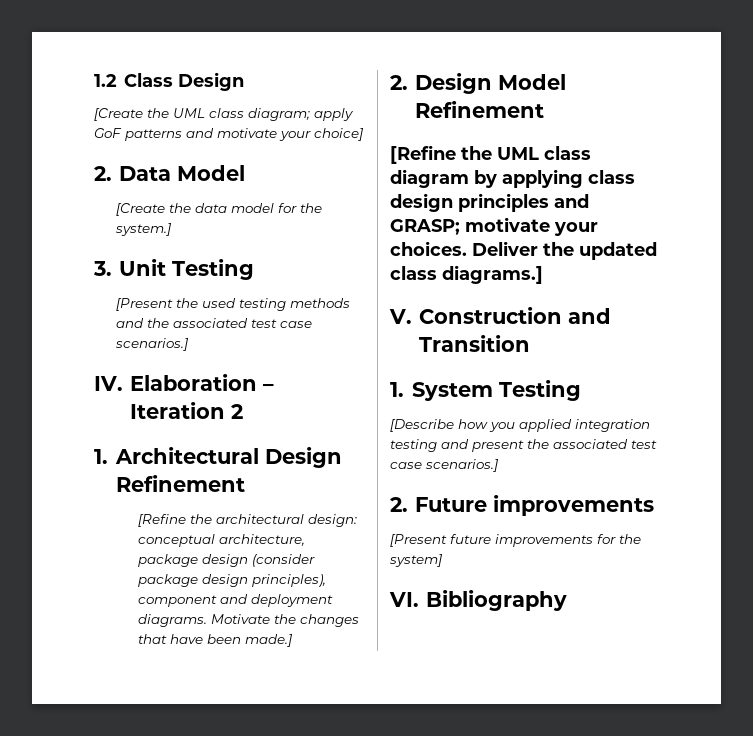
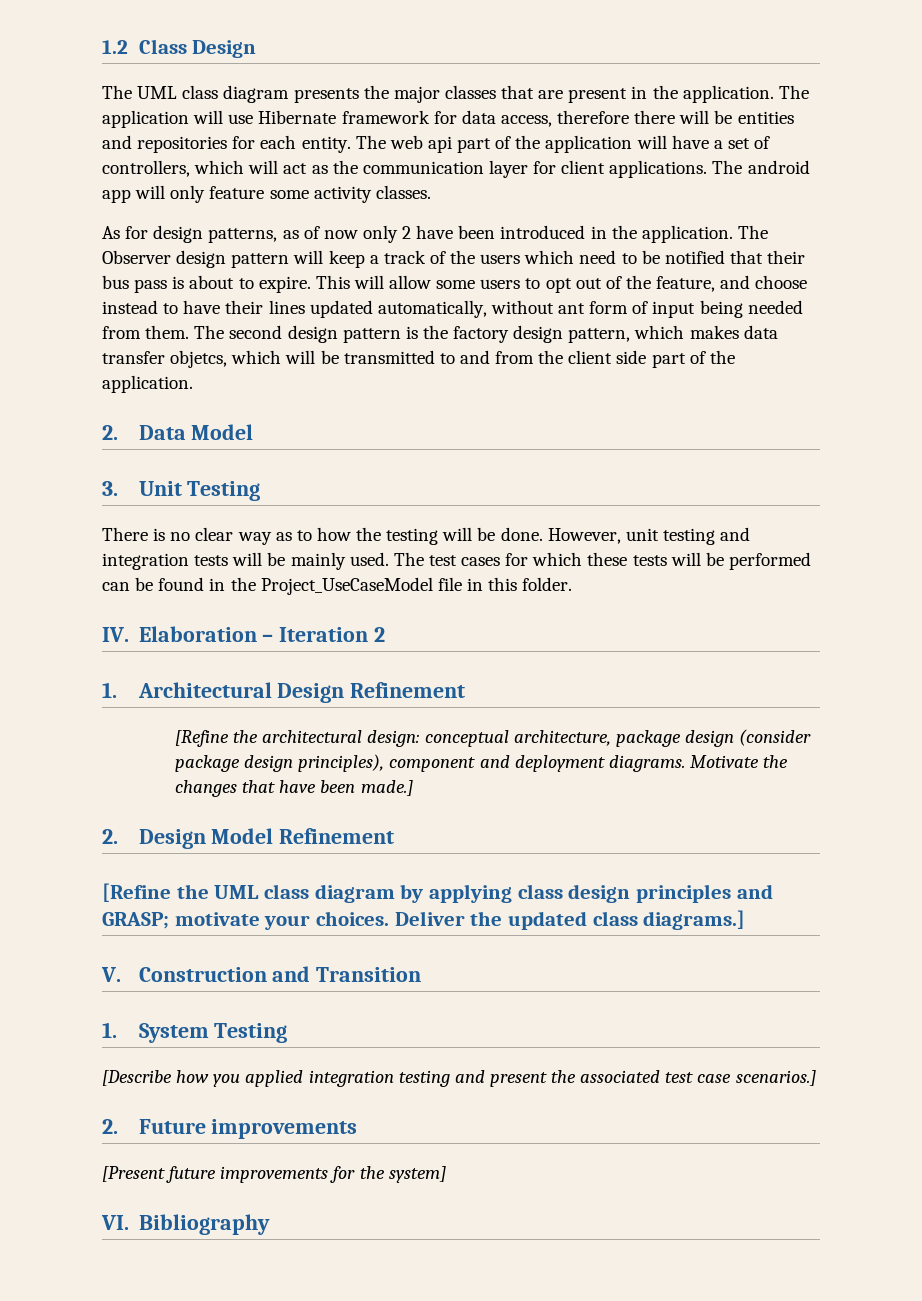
- [Create the UML class diagram; apply GoF patterns and motivate your choice]
+ The UML class diagram presents the major classes that are present in the application. The application will use Hibernate framework for data access, therefore there will be entities and repositories for each entity. The web api part of the application will have a set of controllers, which will act as the communication layer for client applications. The android app will only feature some activity classes.
+ As for design patterns, as of now only 2 have been introduced in the application. The Observer design pattern will keep a track of the users which need to be notified that their bus pass is about to expire. This will allow some users to opt out of the feature, and choose instead to have their lines updated automatically, without ant form of input being needed from them. The second design pattern is the factory design pattern, which makes data transfer objetcs, which will be transmitted to and from the client side part of the application.
  2. Data Model
- [Create the data model for the system.]
  3. Unit Testing
- [Present the used testing methods and the associated test case scenarios.]
+ There is no clear way as to how the testing will be done. However, unit testing and integration tests will be mainly used. The test cases for which these tests will be performed can be found in the Project_UseCaseModel file in this folder.

